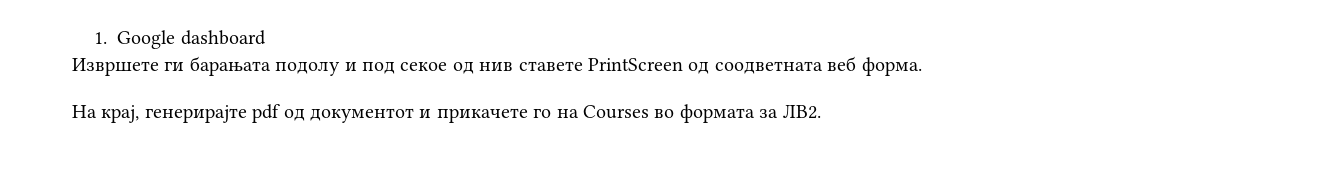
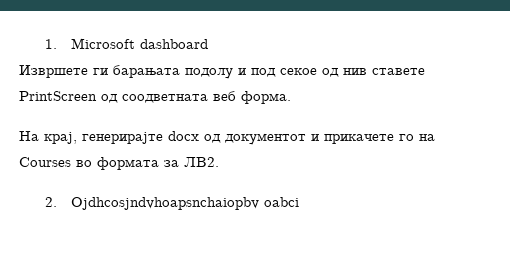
- 1. Google dashboard
+ 1. Microsoft dashboard
- На крај, генерирајте pdf од документот и прикачете го на Courses во формата за ЛВ2.
+ На крај, генерирајте docx од документот и прикачете го на Courses во формата за ЛВ2.
+ 2. Ojdhcosjndvhoapsnchaiopbv oabci

